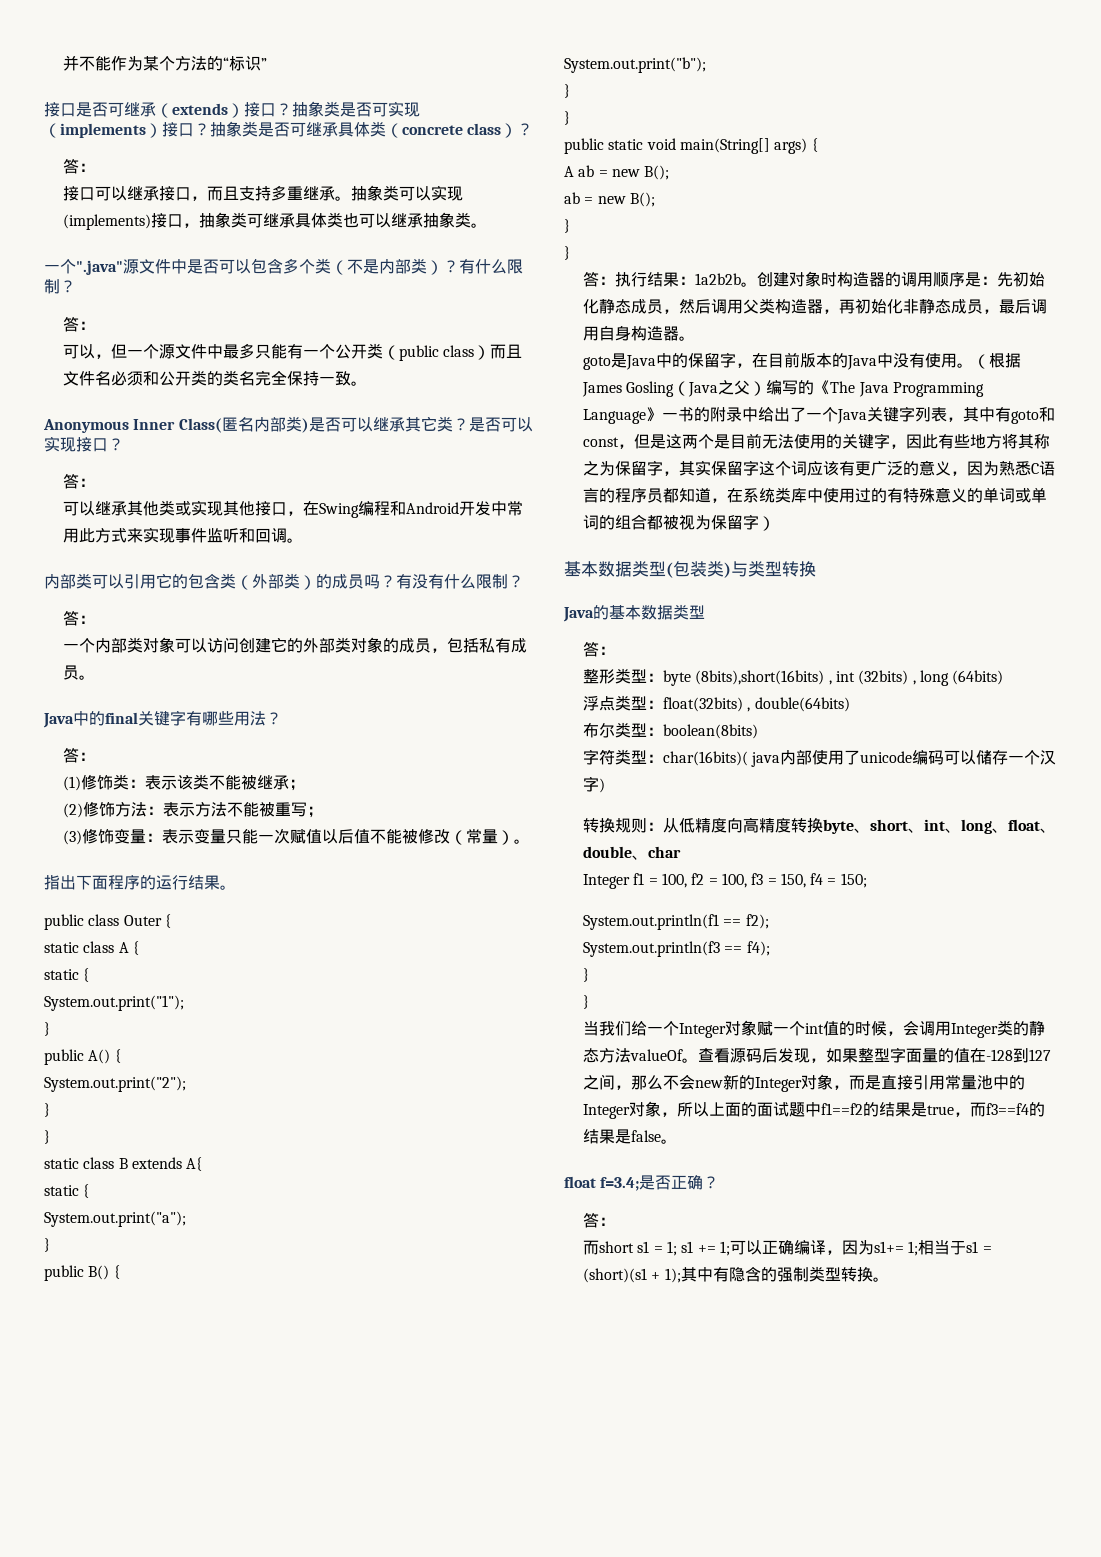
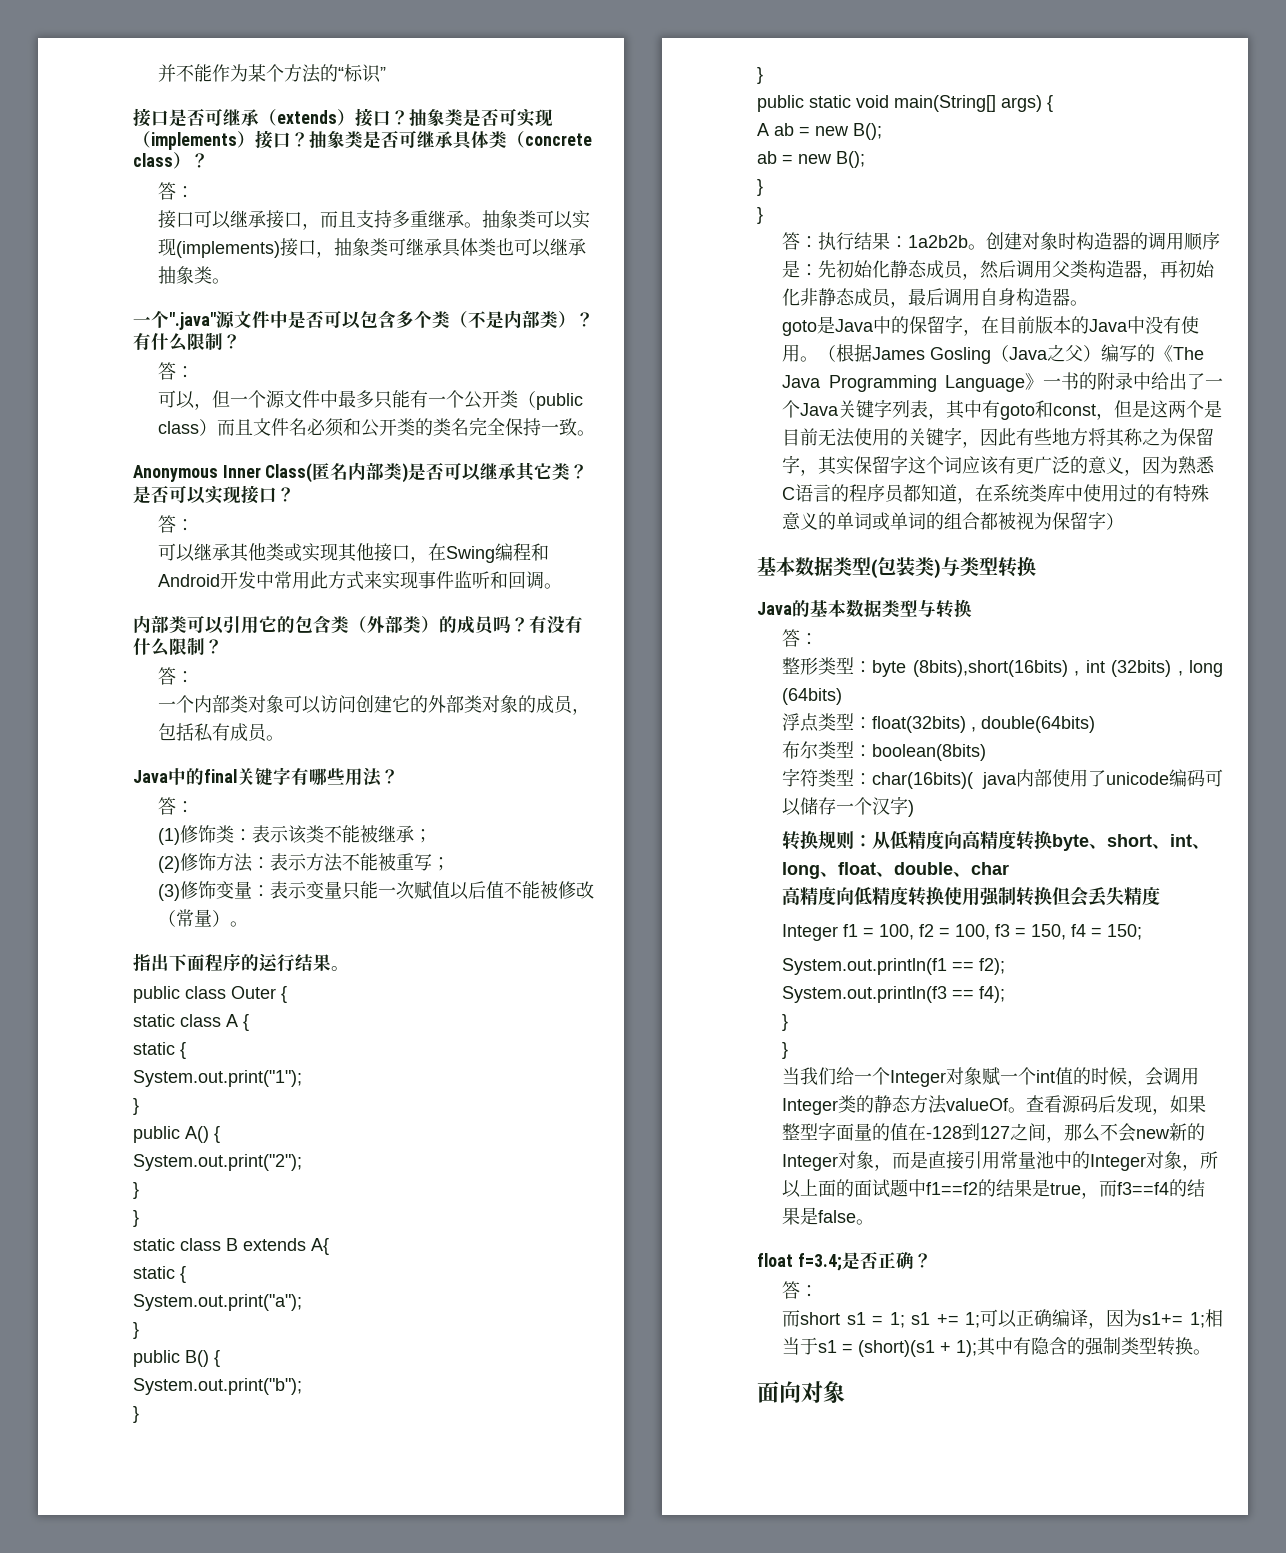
- Java的基本数据类型
+ Java的基本数据类型与转换
+ 高精度向低精度转换使用强制转换但会丢失精度
+ 面向对象

